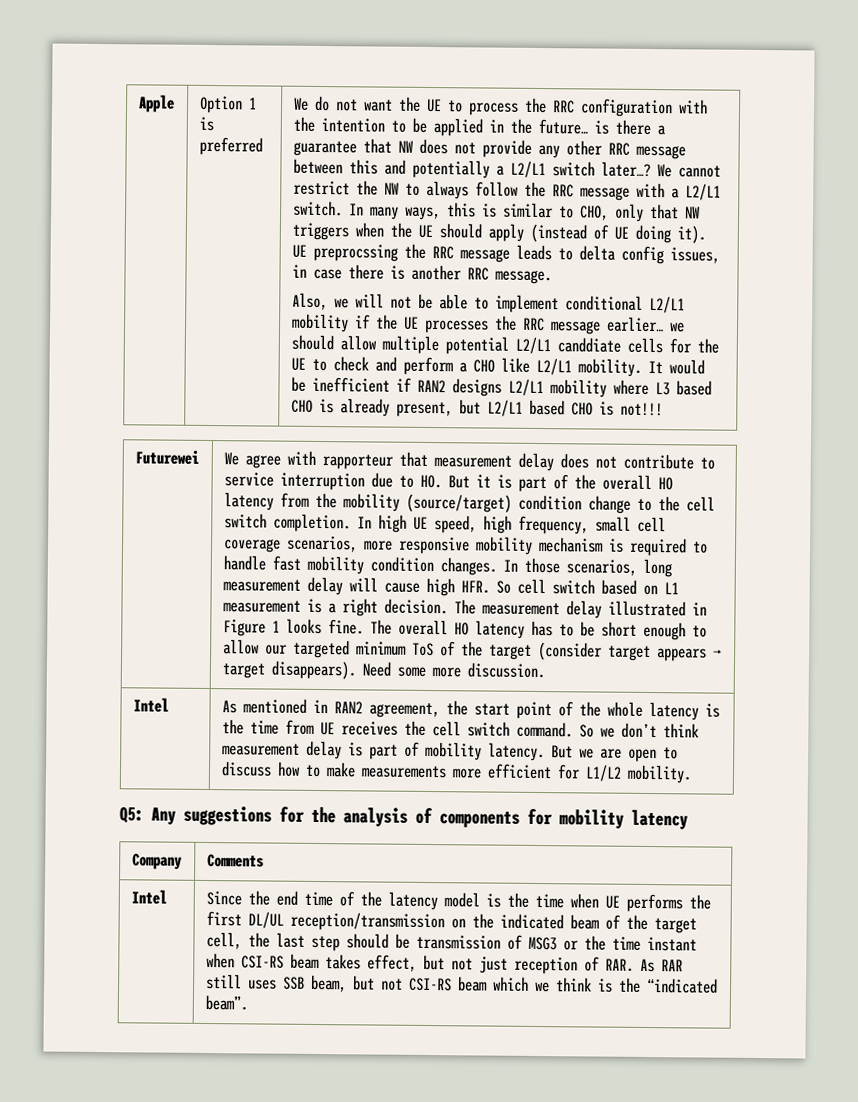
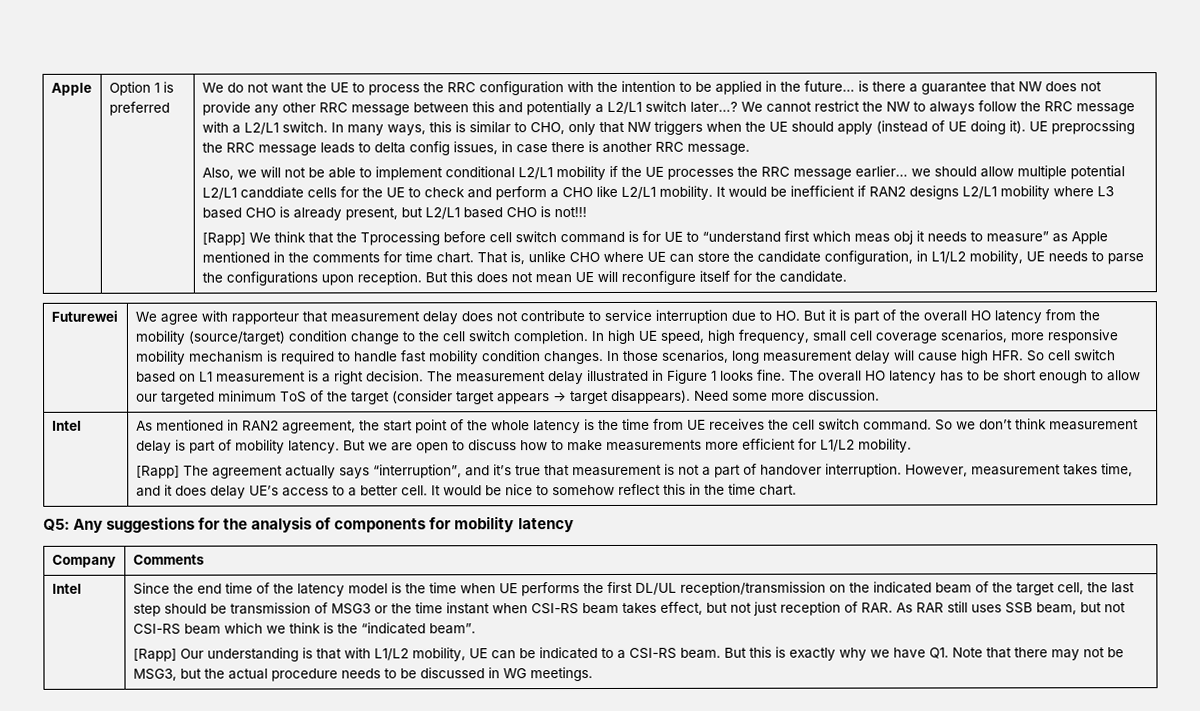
+ [Rapp] We think that the Tprocessing before cell switch command is for UE to “understand first which meas obj it needs to measure” as Apple mentioned in the comments for time chart. That is, unlike CHO where UE can store the candidate configuration, in L1/L2 mobility, UE needs to parse the configurations upon reception. But this does not mean UE will reconfigure itself for the candidate.
+ [Rapp] The agreement actually says “interruption”, and it’s true that measurement is not a part of handover interruption. However, measurement takes time, and it does delay UE’s access to a better cell. It would be nice to somehow reflect this in the time chart.
+ [Rapp] Our understanding is that with L1/L2 mobility, UE can be indicated to a CSI-RS beam. But this is exactly why we have Q1. Note that there may not be MSG3, but the actual procedure needs to be discussed in WG meetings.

